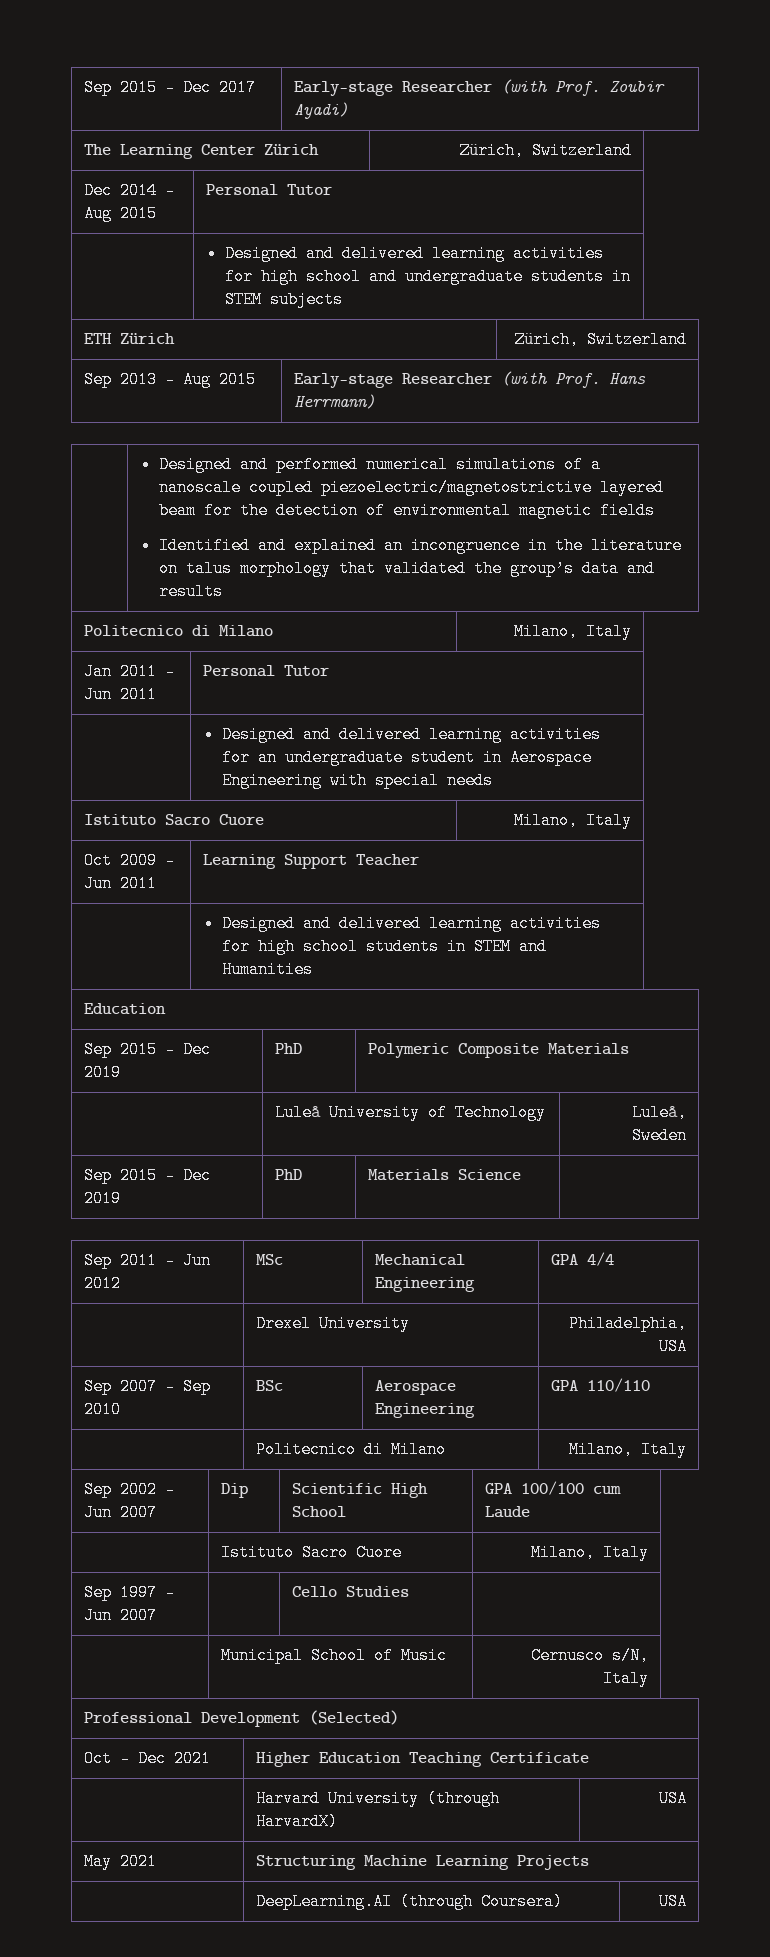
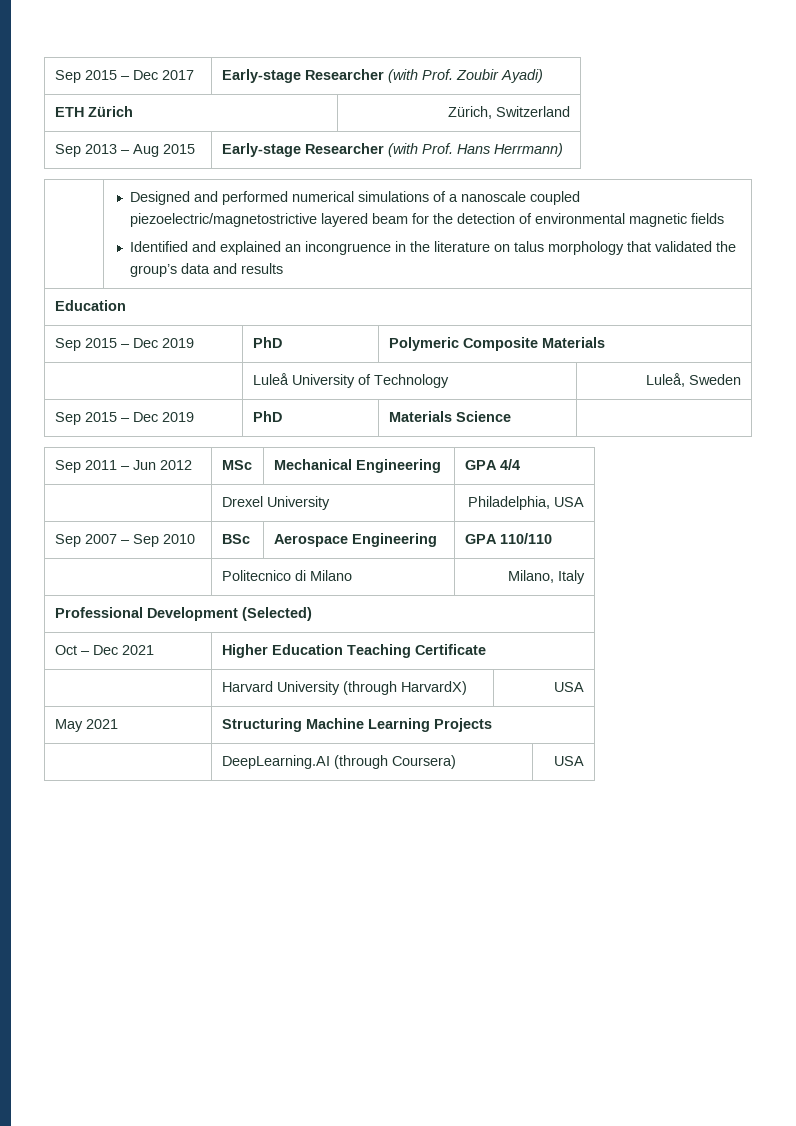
- The Learning Center Zürich | Zürich, Switzerland
- Dec 2014 – Aug 2015 | Personal Tutor
- | Designed and delivered learning activities for high school and undergraduate students in STEM subjects
  | Designed and performed numerical simulations of a nanoscale coupled piezoelectric/magnetostrictive layered beam for the detection of environmental magnetic fields
  Identified and explained an incongruence in the literature on talus morphology that validated the group’s data and results
- Politecnico di Milano | Milano, Italy
- Jan 2011 – Jun 2011 | Personal Tutor
- | Designed and delivered learning activities for an undergraduate student in Aerospace Engineering with special needs
- Istituto Sacro Cuore | Milano, Italy
- Oct 2009 – Jun 2011 | Learning Support Teacher
- | Designed and delivered learning activities for high school students in STEM and Humanities
- Sep 2002 – Jun 2007 | Dip | Scientific High School | GPA 100/100 cum Laude
- | Istituto Sacro Cuore | Milano, Italy
- Sep 1997 – Jun 2007 | | Cello Studies |
- | Municipal School of Music | Cernusco s/N, Italy

